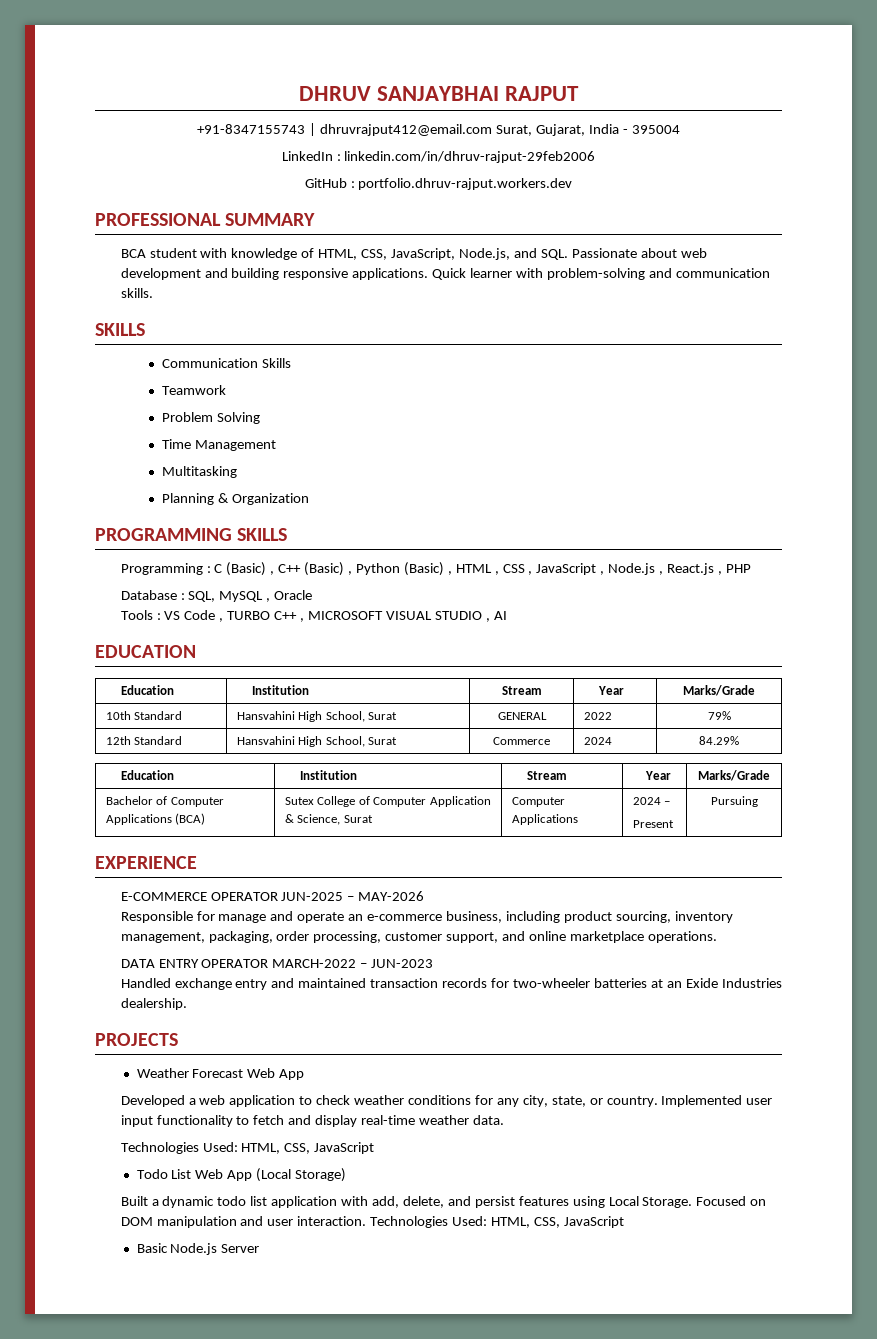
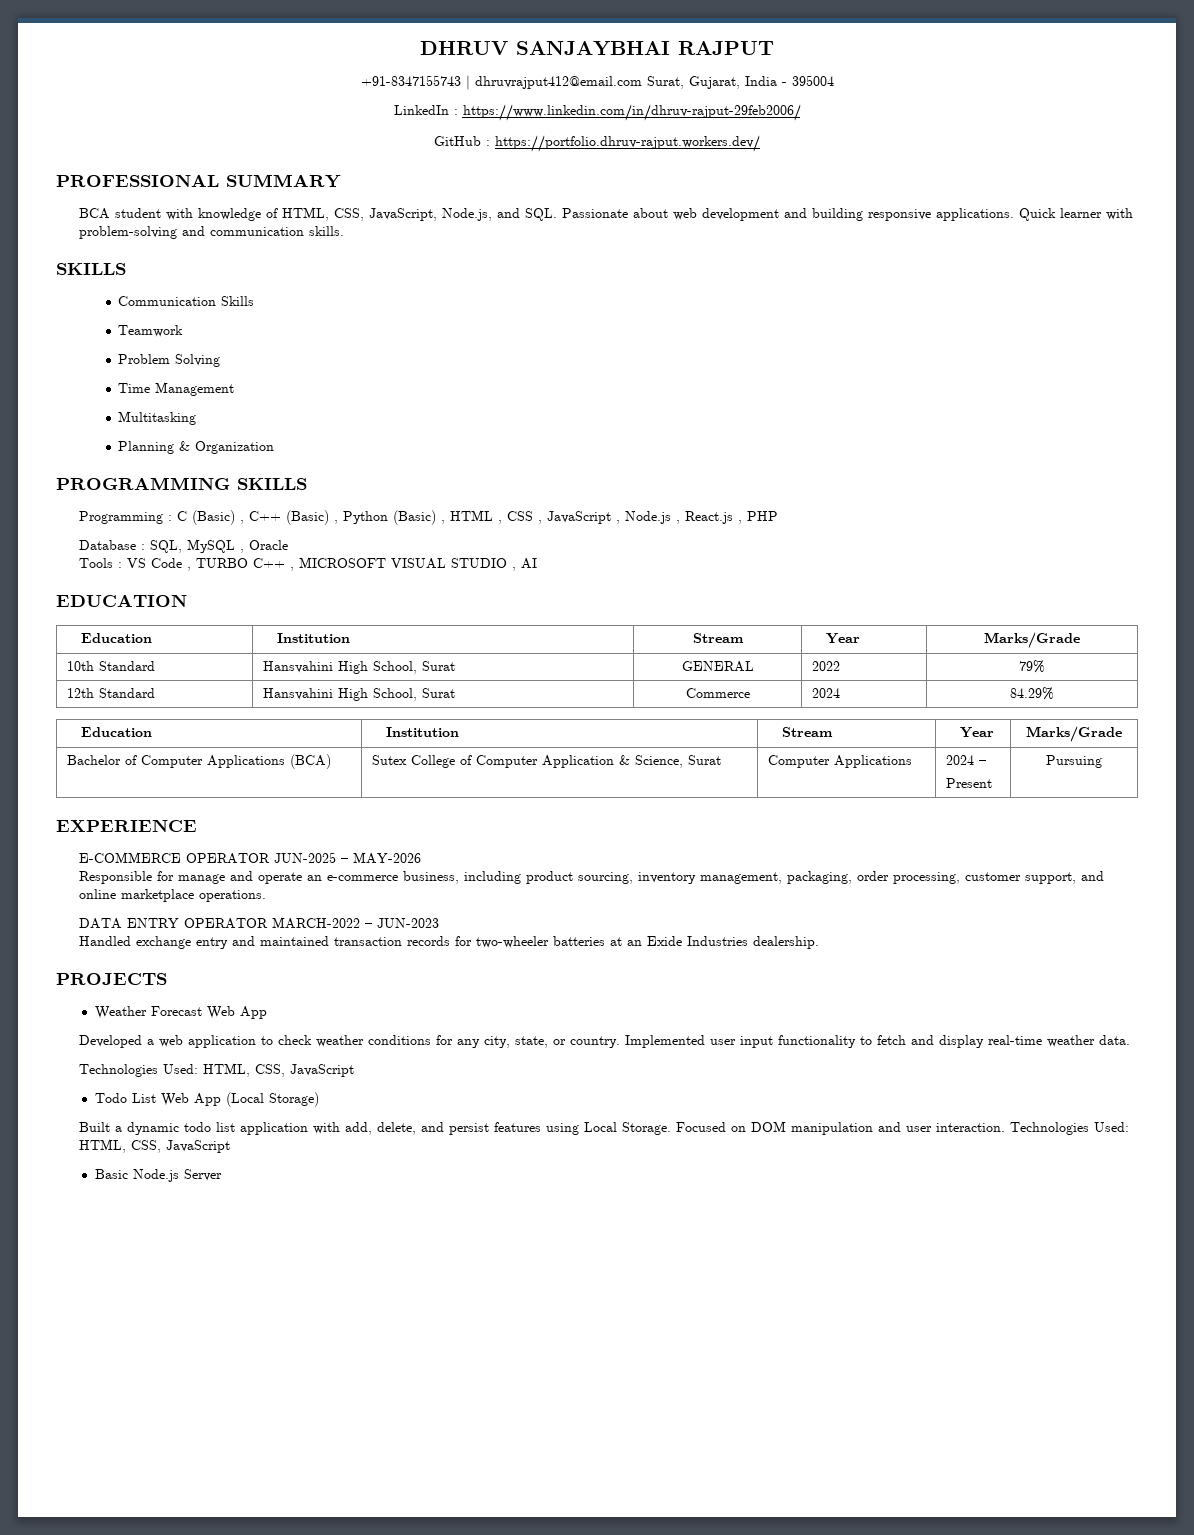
- LinkedIn : linkedin.com/in/dhruv-rajput-29feb2006
+ LinkedIn : https://www.linkedin.com/in/dhruv-rajput-29feb2006/
- GitHub : portfolio.dhruv-rajput.workers.dev
+ GitHub : https://portfolio.dhruv-rajput.workers.dev/

